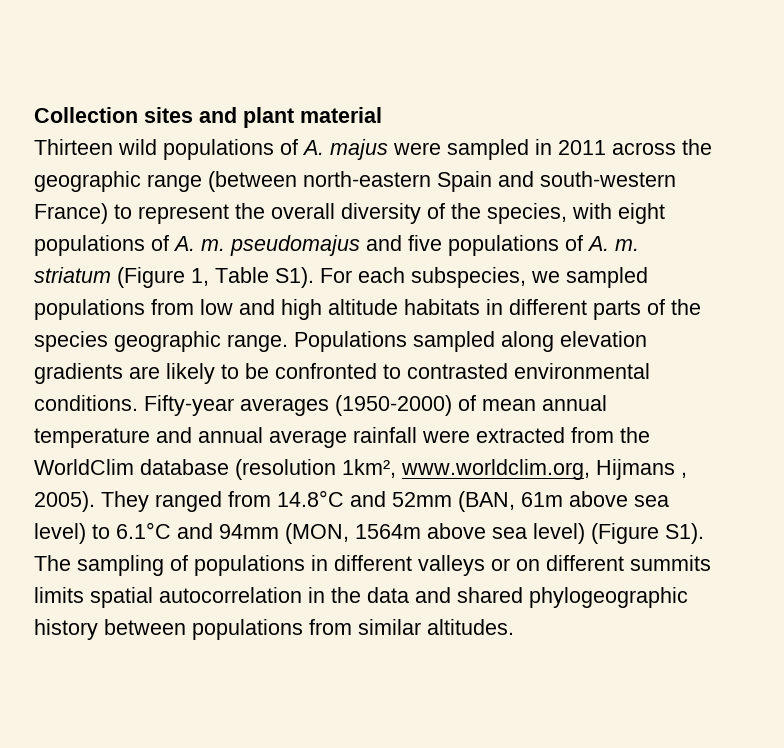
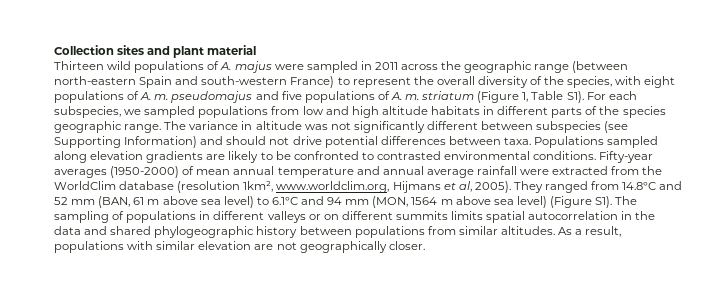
+ The variance in altitude was not significantly different between subspecies (see Supporting Information) and should not drive potential differences between taxa.
- Fifty-year averages (1950-2000) of mean annual temperature and annual average rainfall were extracted from the WorldClim database (resolution 1km², www.worldclim.org, Hijmans , 2005).
+ Fifty-year averages (1950-2000) of mean annual temperature and annual average rainfall were extracted from the WorldClim database (resolution 1km², www.worldclim.org, Hijmans et al, 2005).
- They ranged from 14.8°C and 52mm (BAN, 61m above sea level) to 6.1°C and 94mm (MON, 1564m above sea level) (Figure S1). The sampling of populations in different valleys or on different summits limits spatial autocorrelation in the data and shared phylogeographic history between populations from similar altitudes.
+ They ranged from 14.8°C and 52 mm (BAN, 61 m above sea level) to 6.1°C and 94 mm (MON, 1564 m above sea level) (Figure S1). The sampling of populations in different valleys or on different summits limits spatial autocorrelation in the data and shared phylogeographic history between populations from similar altitudes.
+ As a result, populations with similar elevation are not geographically closer.

